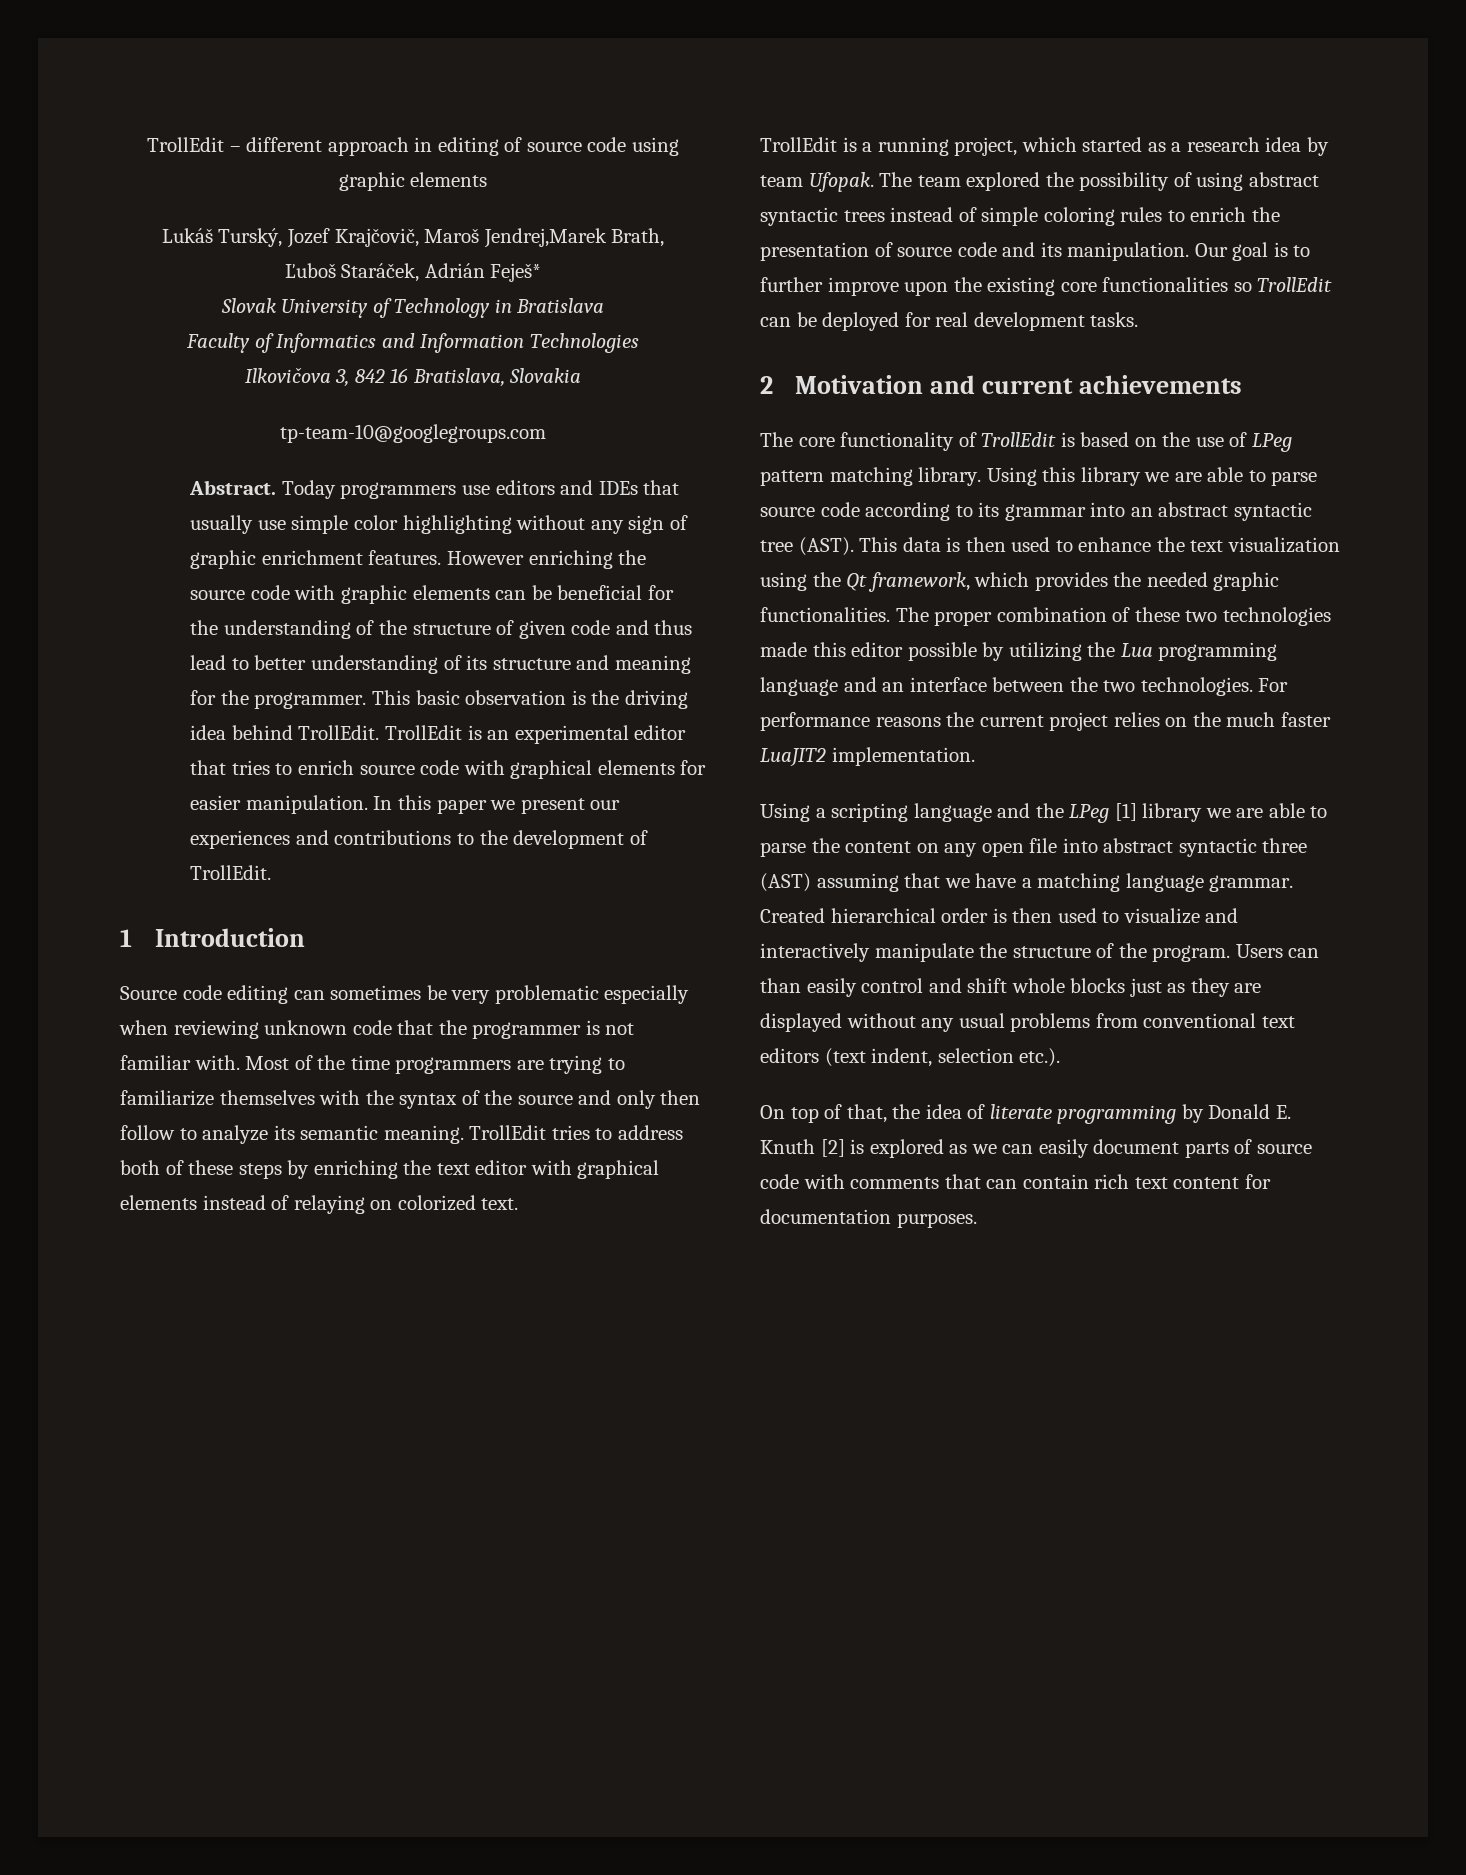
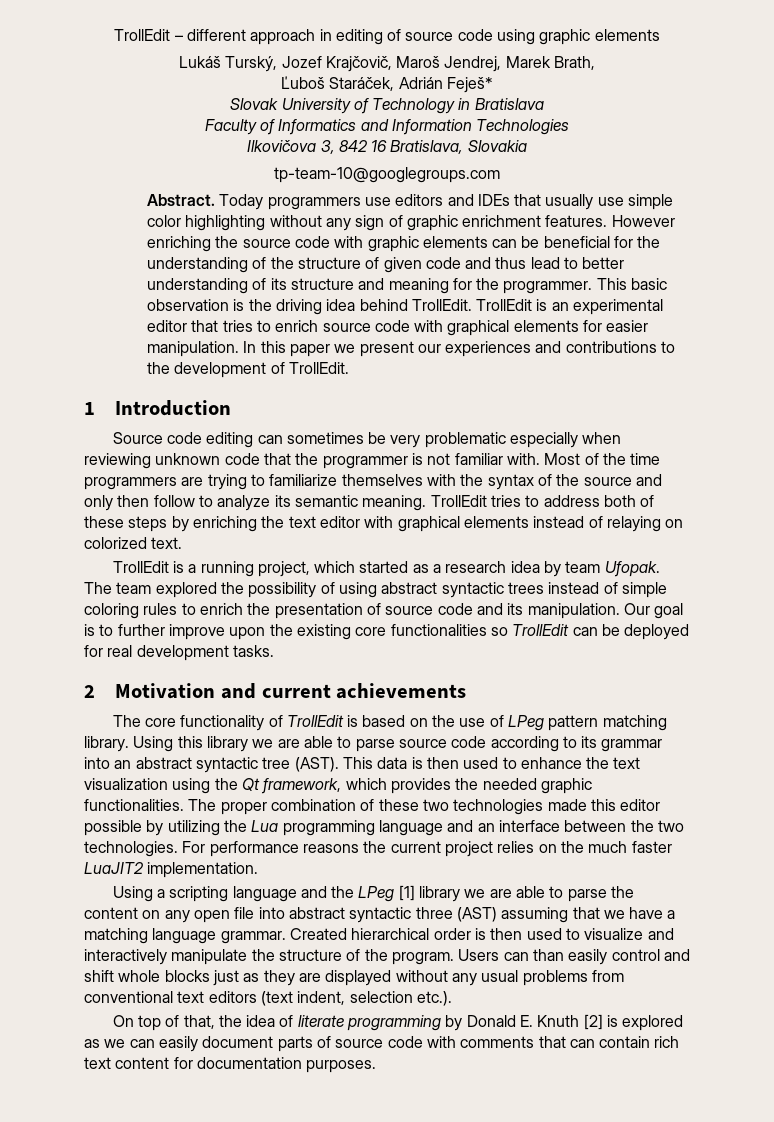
- Lukáš Turský, Jozef Krajčovič, Maroš Jendrej,Marek Brath,
+ Lukáš Turský, Jozef Krajčovič, Maroš Jendrej, Marek Brath,

